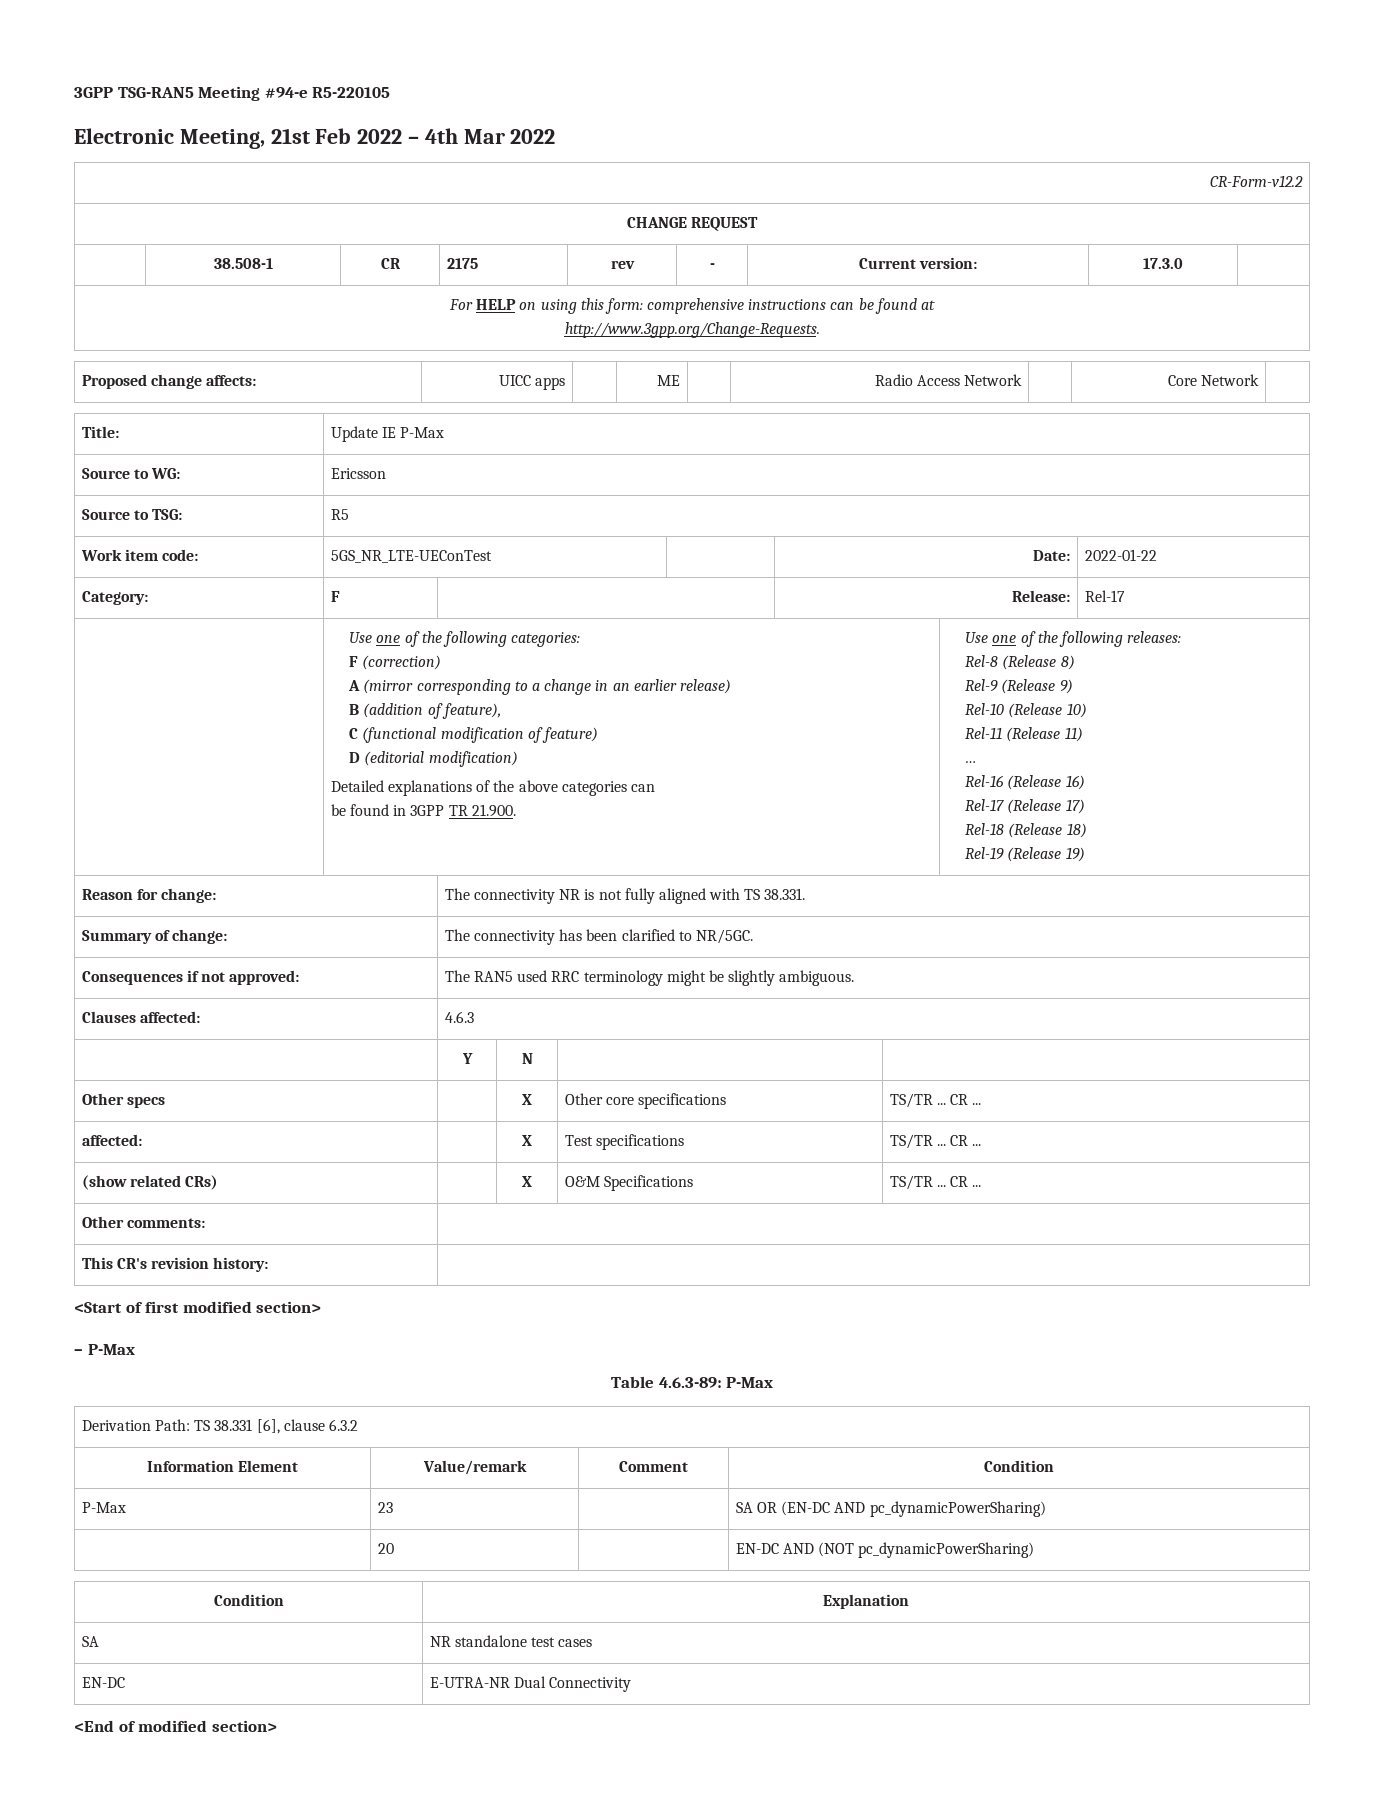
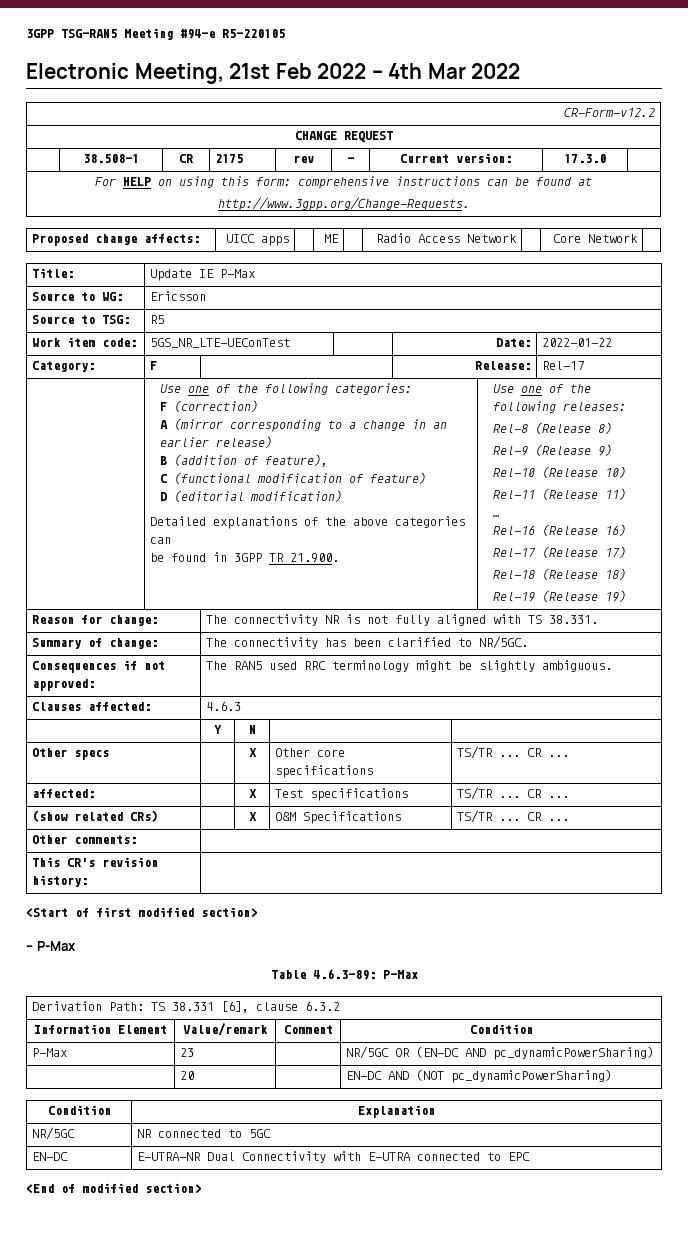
- P-Max | 23 | | SA OR (EN-DC AND pc_dynamicPowerSharing)
+ P-Max | 23 | | NR/5GC OR (EN-DC AND pc_dynamicPowerSharing)
- SA | NR standalone test cases
+ NR/5GC | NR connected to 5GC
- EN-DC | E-UTRA-NR Dual Connectivity
+ EN-DC | E-UTRA-NR Dual Connectivity with E-UTRA connected to EPC

